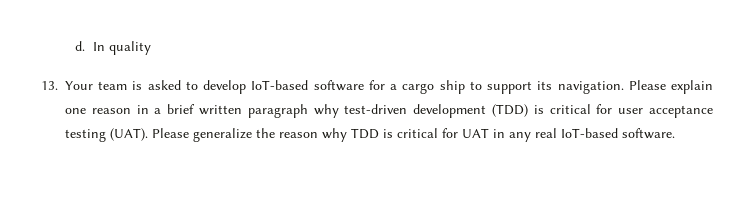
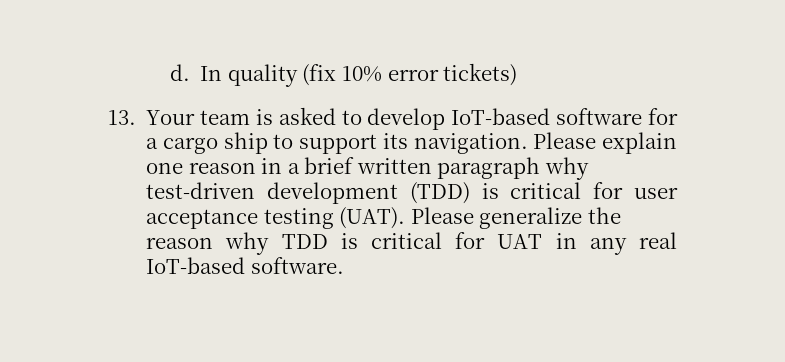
- In quality
+ In quality (fix 10% error tickets)

